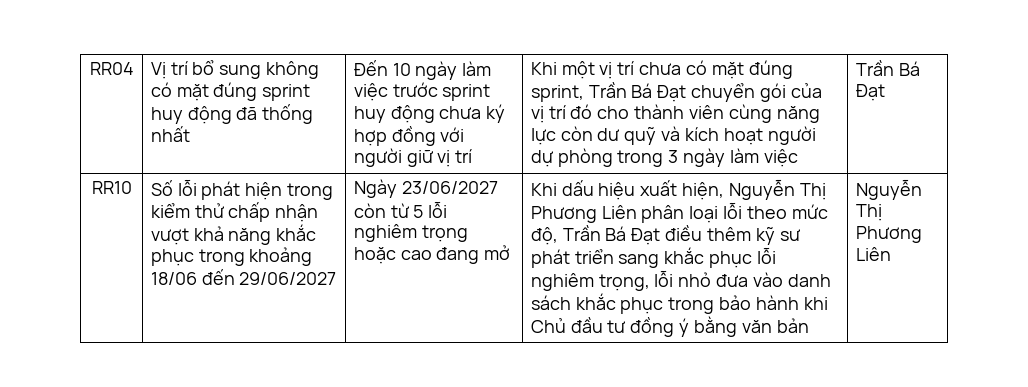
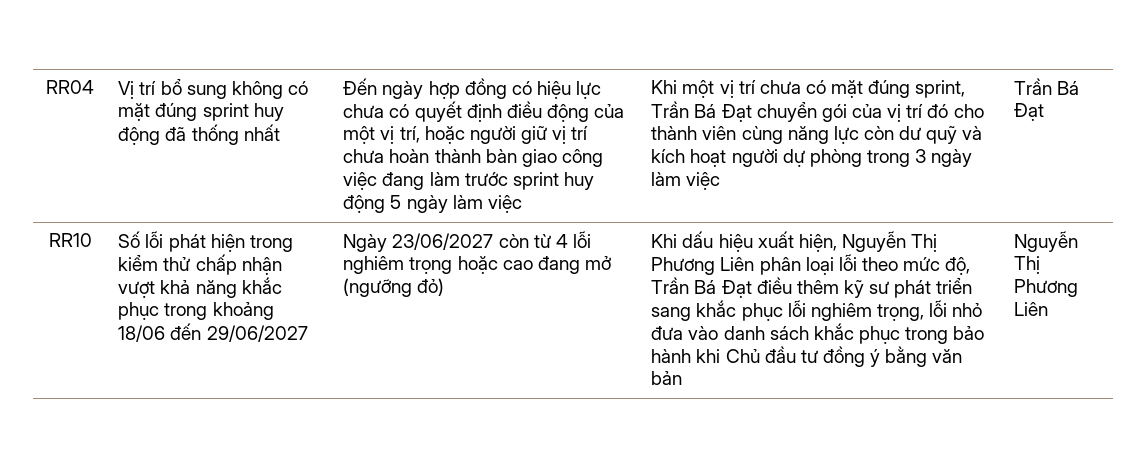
- Đến 10 ngày làm việc trước sprint huy động chưa ký hợp đồng với người giữ vị trí
+ Đến ngày hợp đồng có hiệu lực chưa có quyết định điều động của một vị trí, hoặc người giữ vị trí chưa hoàn thành bàn giao công việc đang làm trước sprint huy động 5 ngày làm việc
- Ngày 23/06/2027 còn từ 5 lỗi nghiêm trọng hoặc cao đang mở
+ Ngày 23/06/2027 còn từ 4 lỗi nghiêm trọng hoặc cao đang mở (ngưỡng đỏ)

